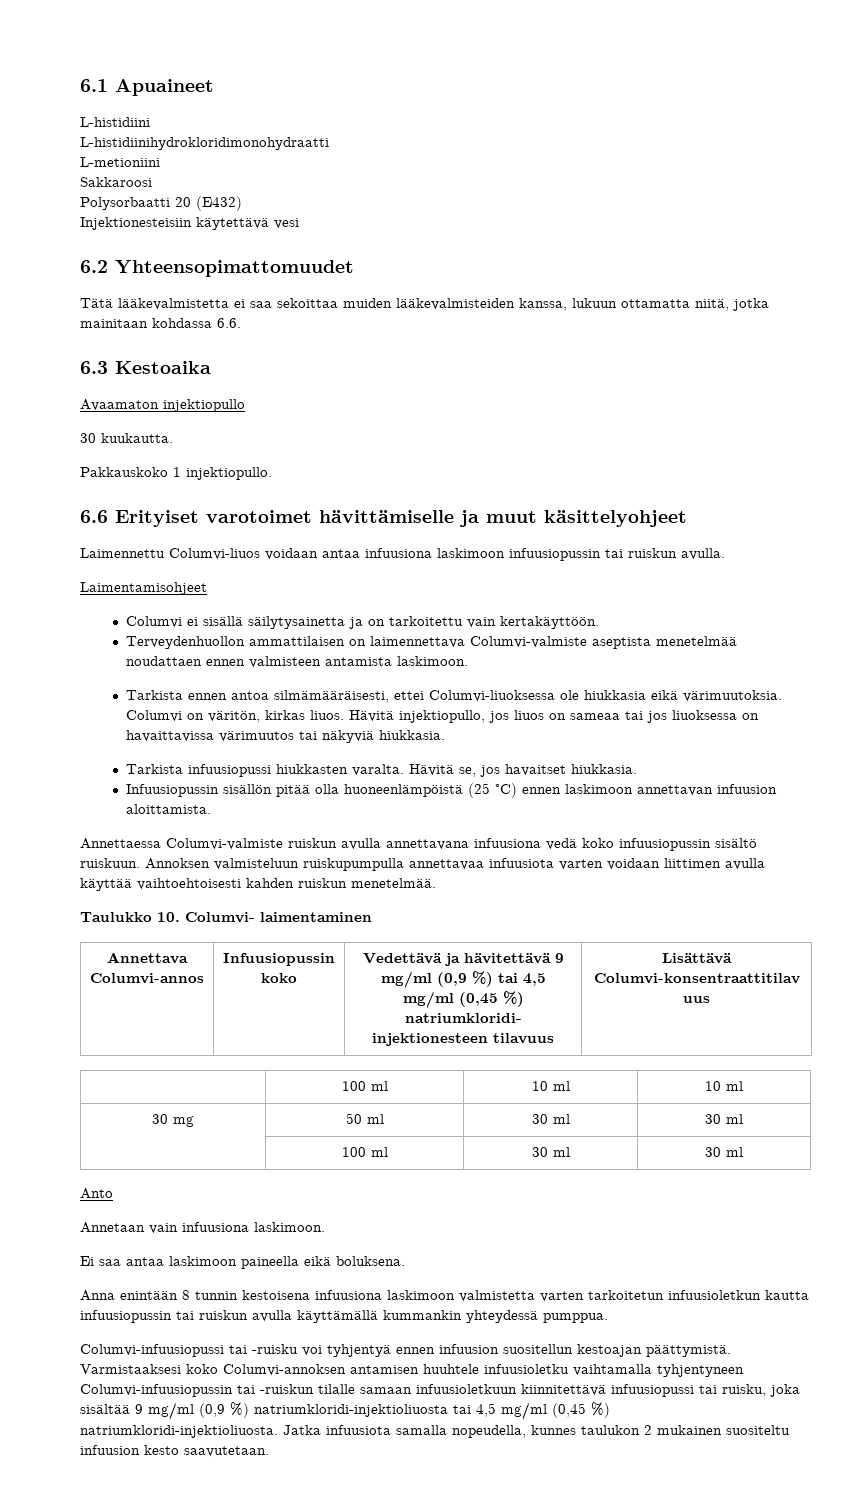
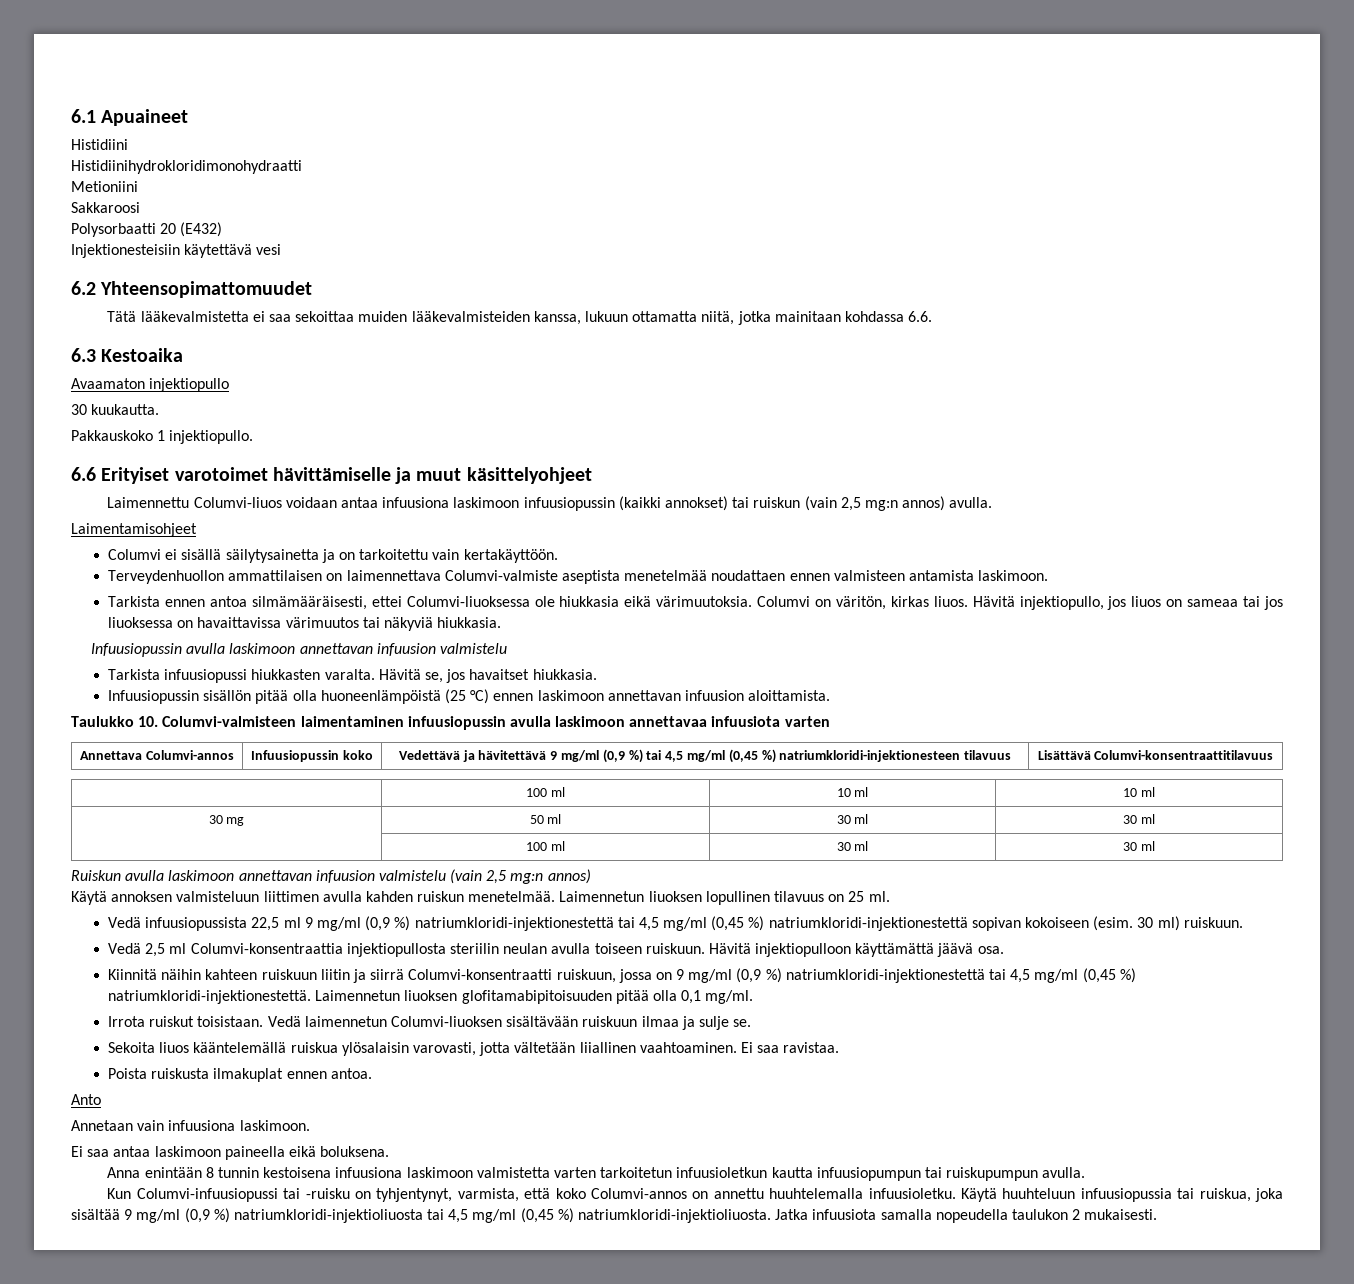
- L-histidiini
- L-histidiinihydrokloridimonohydraatti
- L-metioniini
+ Histidiini
+ Histidiinihydrokloridimonohydraatti
+ Metioniini
- Laimennettu Columvi-liuos voidaan antaa infuusiona laskimoon infuusiopussin tai ruiskun avulla.
+ Laimennettu Columvi-liuos voidaan antaa infuusiona laskimoon infuusiopussin (kaikki annokset) tai ruiskun (vain 2,5 mg:n annos) avulla.
+ Infuusiopussin avulla laskimoon annettavan infuusion valmistelu
- Annettaessa Columvi-valmiste ruiskun avulla annettavana infuusiona vedä koko infuusiopussin sisältö ruiskuun. Annoksen valmisteluun ruiskupumpulla annettavaa infuusiota varten voidaan liittimen avulla käyttää vaihtoehtoisesti kahden ruiskun menetelmää.
- Taulukko 10. Columvi- laimentaminen
+ Taulukko 10. Columvi-valmisteen laimentaminen infuusiopussin avulla laskimoon annettavaa infuusiota varten
+ Ruiskun avulla laskimoon annettavan infuusion valmistelu (vain 2,5 mg:n annos)
+ Käytä annoksen valmisteluun liittimen avulla kahden ruiskun menetelmää. Laimennetun liuoksen lopullinen tilavuus on 25 ml.
+ Vedä infuusiopussista 22,5 ml 9 mg/ml (0,9 %) natriumkloridi-injektionestettä tai 4,5 mg/ml (0,45 %) natriumkloridi-injektionestettä sopivan kokoiseen (esim. 30 ml) ruiskuun.
+ Vedä 2,5 ml Columvi-konsentraattia injektiopullosta steriilin neulan avulla toiseen ruiskuun. Hävitä injektiopulloon käyttämättä jäävä osa.
+ Kiinnitä näihin kahteen ruiskuun liitin ja siirrä Columvi-konsentraatti ruiskuun, jossa on 9 mg/ml (0,9 %) natriumkloridi-injektionestettä tai 4,5 mg/ml (0,45 %) natriumkloridi-injektionestettä. Laimennetun liuoksen glofitamabipitoisuuden pitää olla 0,1 mg/ml.
+ Irrota ruiskut toisistaan. Vedä laimennetun Columvi-liuoksen sisältävään ruiskuun ilmaa ja sulje se.
+ Sekoita liuos kääntelemällä ruiskua ylösalaisin varovasti, jotta vältetään liiallinen vaahtoaminen. Ei saa ravistaa.
+ Poista ruiskusta ilmakuplat ennen antoa.
- Anna enintään 8 tunnin kestoisena infuusiona laskimoon valmistetta varten tarkoitetun infuusioletkun kautta infuusiopussin tai ruiskun avulla käyttämällä kummankin yhteydessä pumppua.
- Columvi-infuusiopussi tai -ruisku voi tyhjentyä ennen infuusion suositellun kestoajan päättymistä. Varmistaaksesi koko Columvi-annoksen antamisen huuhtele infuusioletku vaihtamalla tyhjentyneen Columvi-infuusiopussin tai -ruiskun tilalle samaan infuusioletkuun kiinnitettävä infuusiopussi tai ruisku, joka sisältää 9 mg/ml (0,9 %) natriumkloridi-injektioliuosta tai 4,5 mg/ml (0,45 %) natriumkloridi-injektioliuosta.
+ Anna enintään 8 tunnin kestoisena infuusiona laskimoon valmistetta varten tarkoitetun infuusioletkun kautta infuusiopumpun tai ruiskupumpun avulla.
+ Kun Columvi-infuusiopussi tai -ruisku on tyhjentynyt, varmista, että koko Columvi-annos on annettu huuhtelemalla infuusioletku. Käytä huuhteluun infuusiopussia tai ruiskua, joka sisältää 9 mg/ml (0,9 %) natriumkloridi-injektioliuosta tai 4,5 mg/ml (0,45 %) natriumkloridi-injektioliuosta.
- Jatka infuusiota samalla nopeudella, kunnes taulukon 2 mukainen suositeltu infuusion kesto saavutetaan.
+ Jatka infuusiota samalla nopeudella taulukon 2 mukaisesti.

